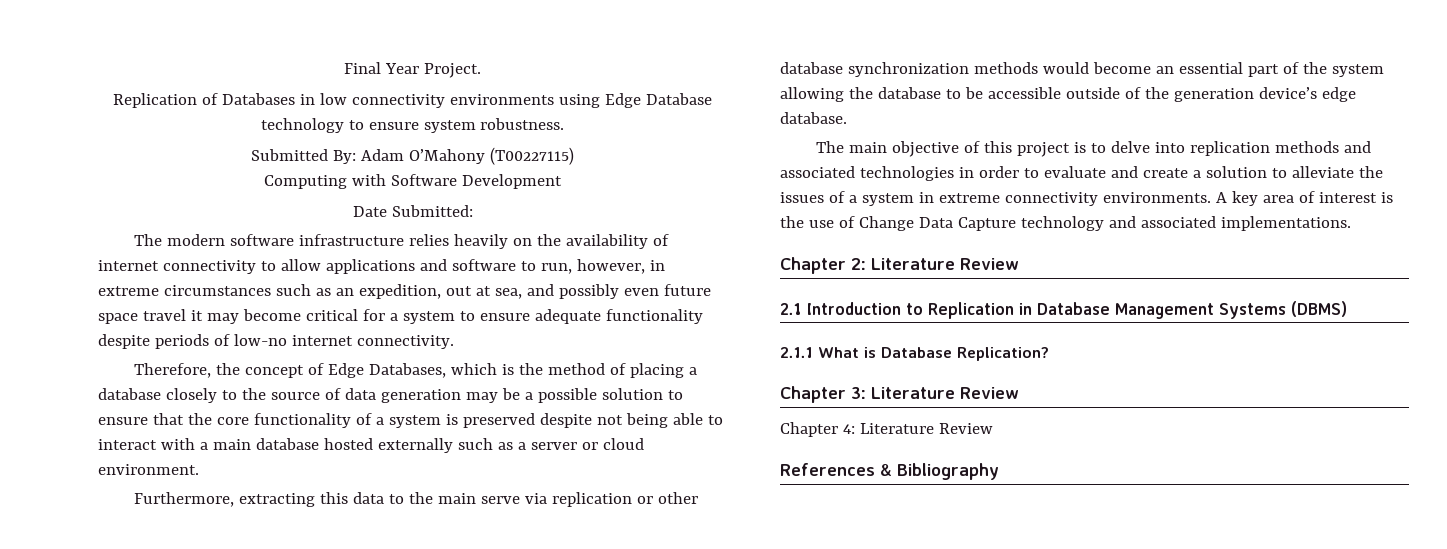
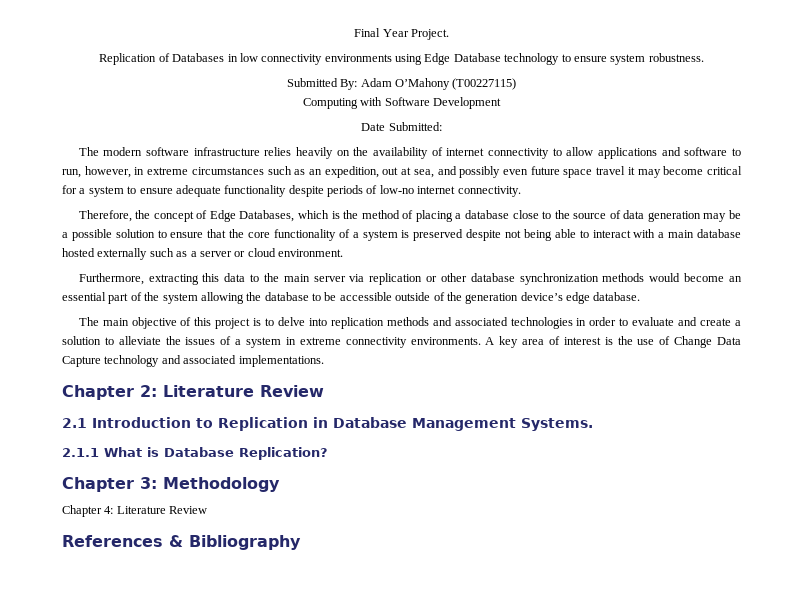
- Therefore, the concept of Edge Databases, which is the method of placing a database closely to the source of data generation may be a possible solution to ensure that the core functionality of a system is preserved despite not being able to interact with a main database hosted externally such as a server or cloud environment.
+ Therefore, the concept of Edge Databases, which is the method of placing a database close to the source of data generation may be a possible solution to ensure that the core functionality of a system is preserved despite not being able to interact with a main database hosted externally such as a server or cloud environment.
- Furthermore, extracting this data to the main serve via replication or other database synchronization methods would become an essential part of the system allowing the database to be accessible outside of the generation device’s edge database.
+ Furthermore, extracting this data to the main server via replication or other database synchronization methods would become an essential part of the system allowing the database to be accessible outside of the generation device’s edge database.
- 2.1 Introduction to Replication in Database Management Systems (DBMS)
+ 2.1 Introduction to Replication in Database Management Systems.
- Chapter 3: Literature Review
+ Chapter 3: Methodology

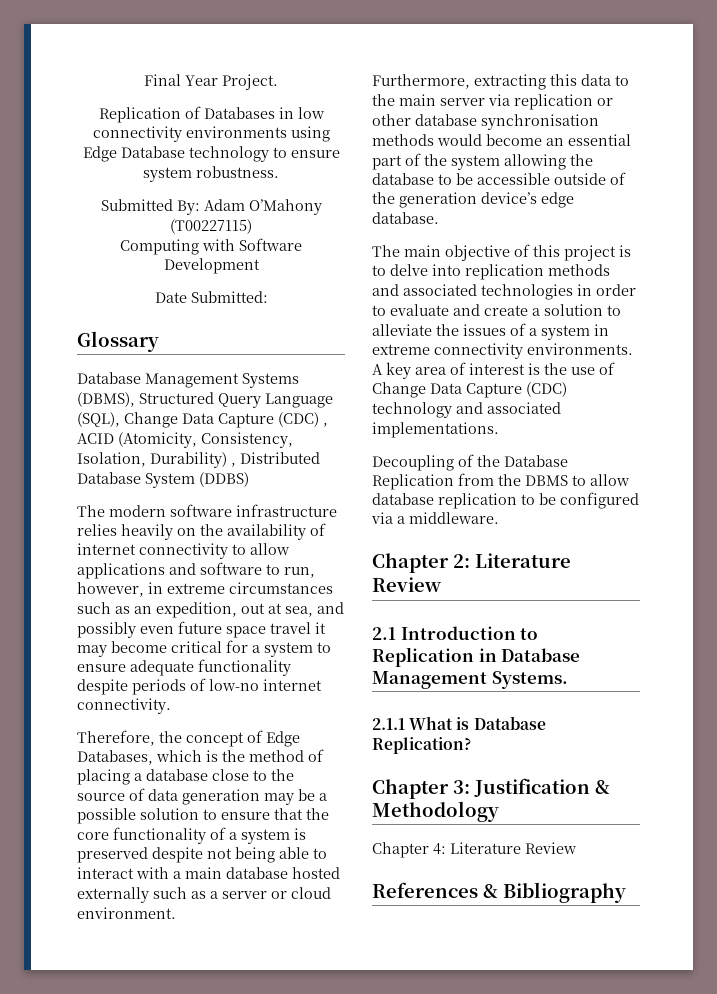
+ Glossary
+ Database Management Systems (DBMS), Structured Query Language (SQL), Change Data Capture (CDC) , ACID (Atomicity, Consistency, Isolation, Durability) , Distributed Database System (DDBS)
- Furthermore, extracting this data to the main server via replication or other database synchronization methods would become an essential part of the system allowing the database to be accessible outside of the generation device’s edge database.
+ Furthermore, extracting this data to the main server via replication or other database synchronisation methods would become an essential part of the system allowing the database to be accessible outside of the generation device’s edge database.
- A key area of interest is the use of Change Data Capture technology and associated implementations.
+ A key area of interest is the use of Change Data Capture (CDC) technology and associated implementations.
+ Decoupling of the Database Replication from the DBMS to allow database replication to be configured via a middleware.
- Chapter 3: Methodology
+ Chapter 3: Justification & Methodology

